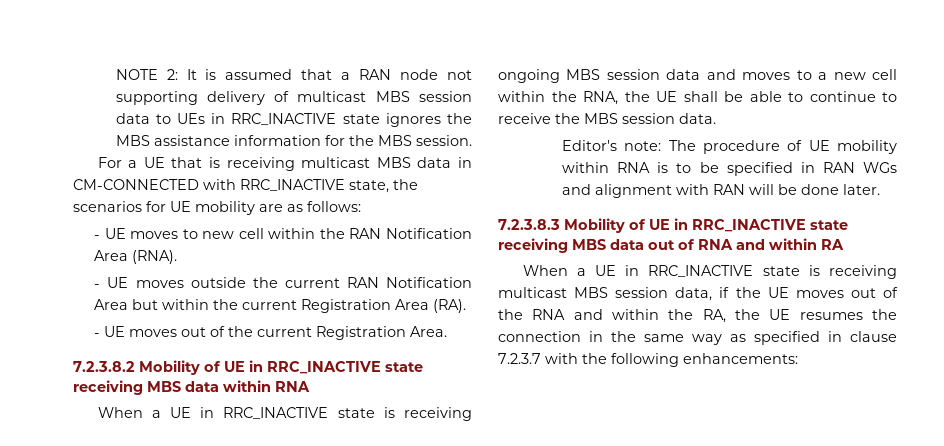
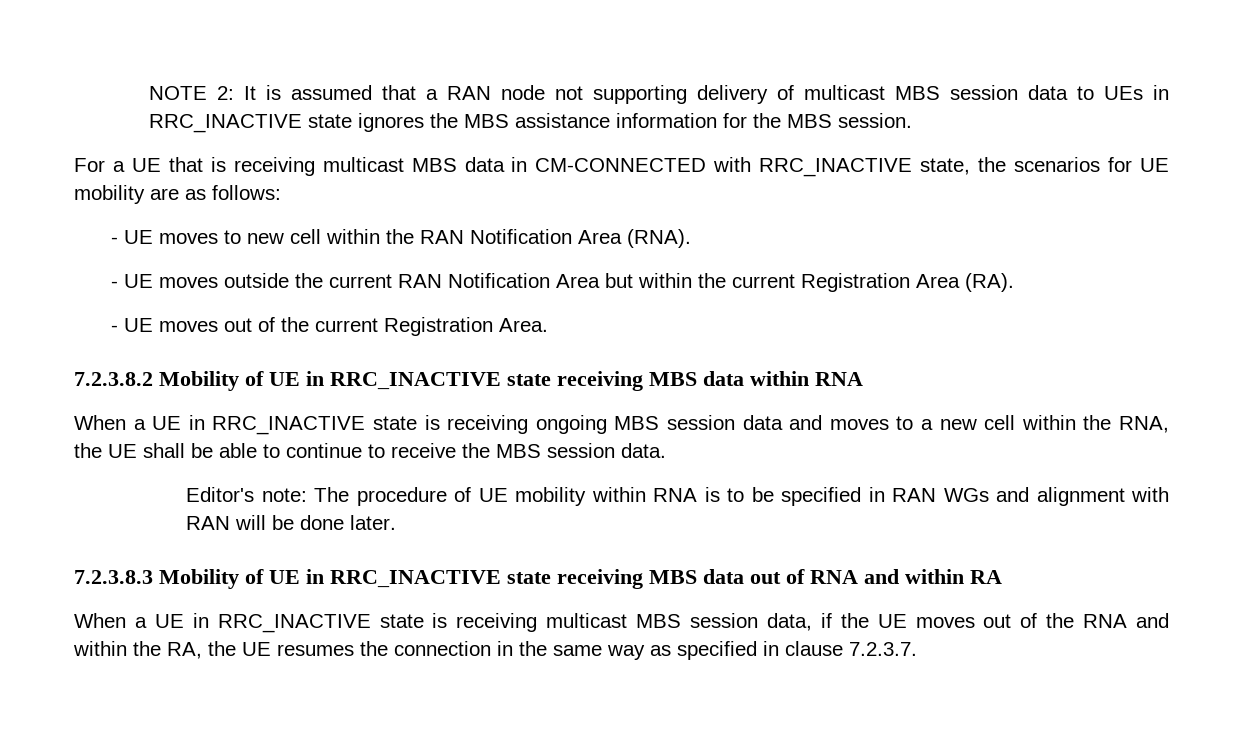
- When a UE in RRC_INACTIVE state is receiving multicast MBS session data, if the UE moves out of the RNA and within the RA, the UE resumes the connection in the same way as specified in clause 7.2.3.7 with the following enhancements:
+ When a UE in RRC_INACTIVE state is receiving multicast MBS session data, if the UE moves out of the RNA and within the RA, the UE resumes the connection in the same way as specified in clause 7.2.3.7.

